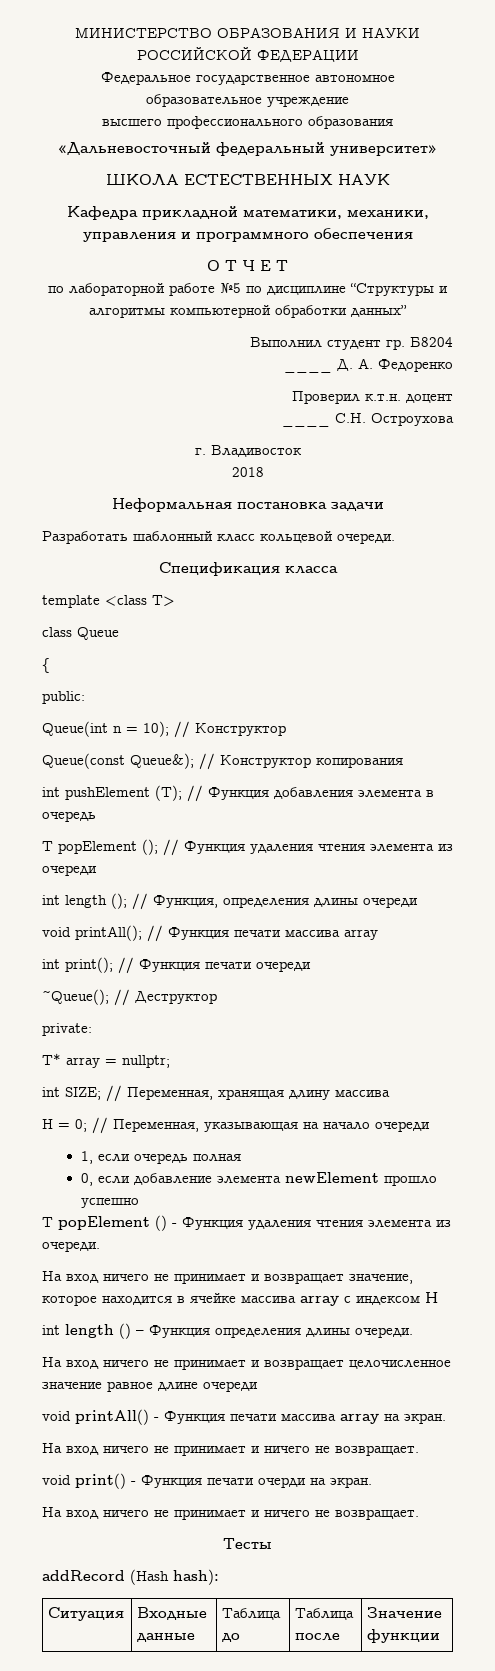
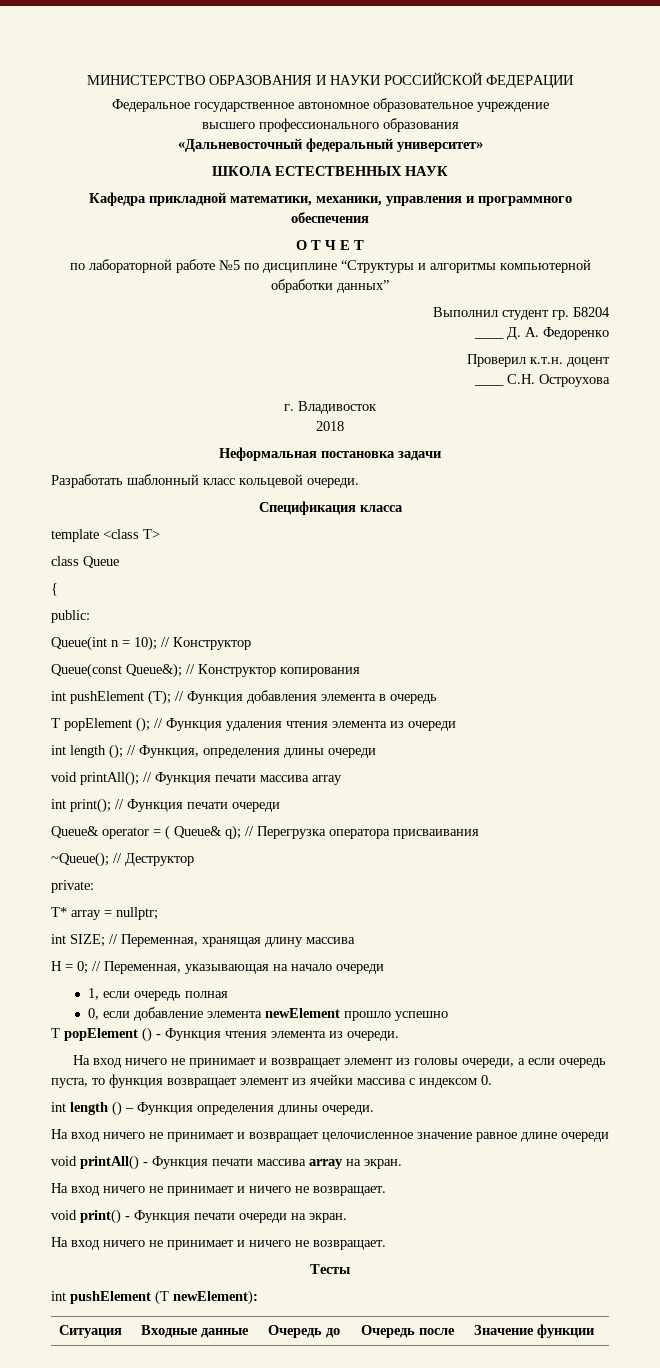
+ Queue& operator = ( Queue& q); // Перегрузка оператора присваивания
- T popElement () - Функция удаления чтения элемента из очереди.
+ T popElement () - Функция чтения элемента из очереди.
- На вход ничего не принимает и возвращает значение, которое находится в ячейке массива array с индексом H
+ На вход ничего не принимает и возвращает элемент из головы очереди, а если очередь пуста, то функция возвращает элемент из ячейки массива с индексом 0.
- void print() - Функция печати очерди на экран.
+ void print() - Функция печати очереди на экран.
- addRecord (Hash hash):
+ int pushElement (T newElement):
- Ситуация | Входные данные | Таблица до | Таблица после | Значение функции
+ Ситуация | Входные данные | Очередь до | Очередь после | Значение функции

